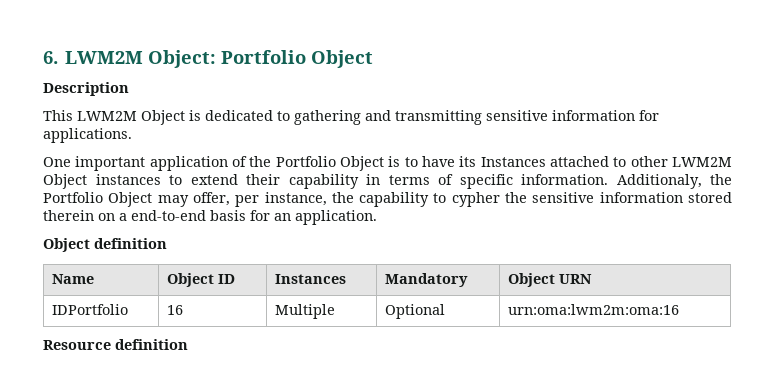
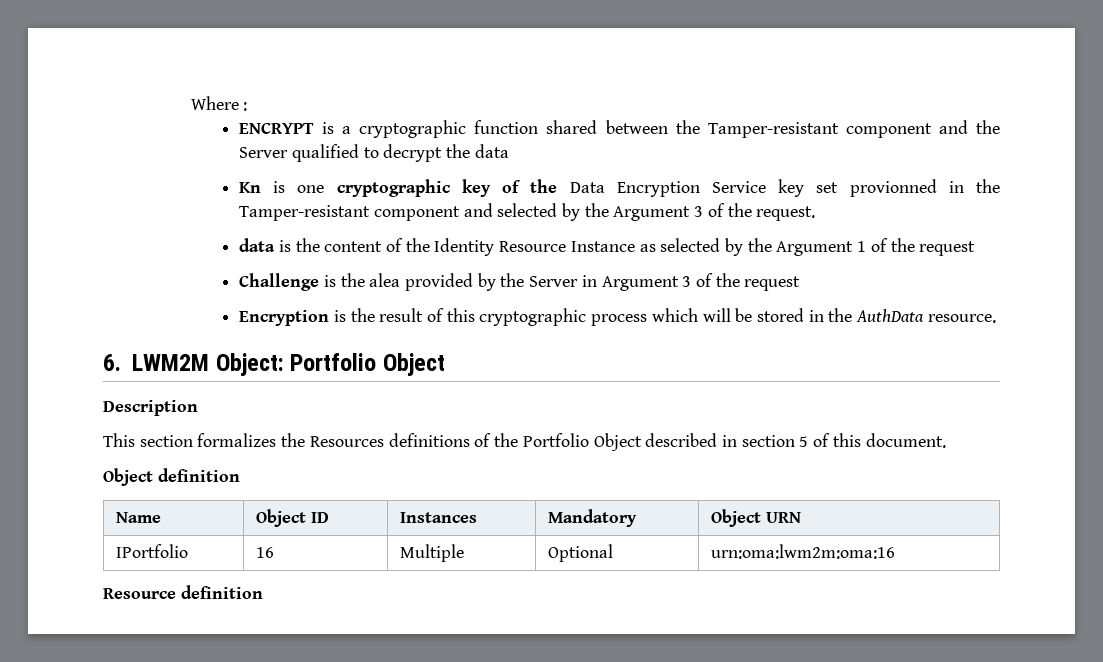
+ Where :
+ ENCRYPT is a cryptographic function shared between the Tamper-resistant component and the Server qualified to decrypt the data
+ Kn is one cryptographic key of the Data Encryption Service key set provionned in the Tamper-resistant component and selected by the Argument 3 of the request.
+ data is the content of the Identity Resource Instance as selected by the Argument 1 of the request
+ Challenge is the alea provided by the Server in Argument 3 of the request
+ Encryption is the result of this cryptographic process which will be stored in the AuthData resource.
- This LWM2M Object is dedicated to gathering and transmitting sensitive information for applications.
- One important application of the Portfolio Object is to have its Instances attached to other LWM2M Object instances to extend their capability in terms of specific information. Additionaly, the Portfolio Object may offer, per instance, the capability to cypher the sensitive information stored therein on a end-to-end basis for an application.
+ This section formalizes the Resources definitions of the Portfolio Object described in section 5 of this document.
- IDPortfolio | 16 | Multiple | Optional | urn:oma:lwm2m:oma:16
+ IPortfolio | 16 | Multiple | Optional | urn:oma:lwm2m:oma:16

